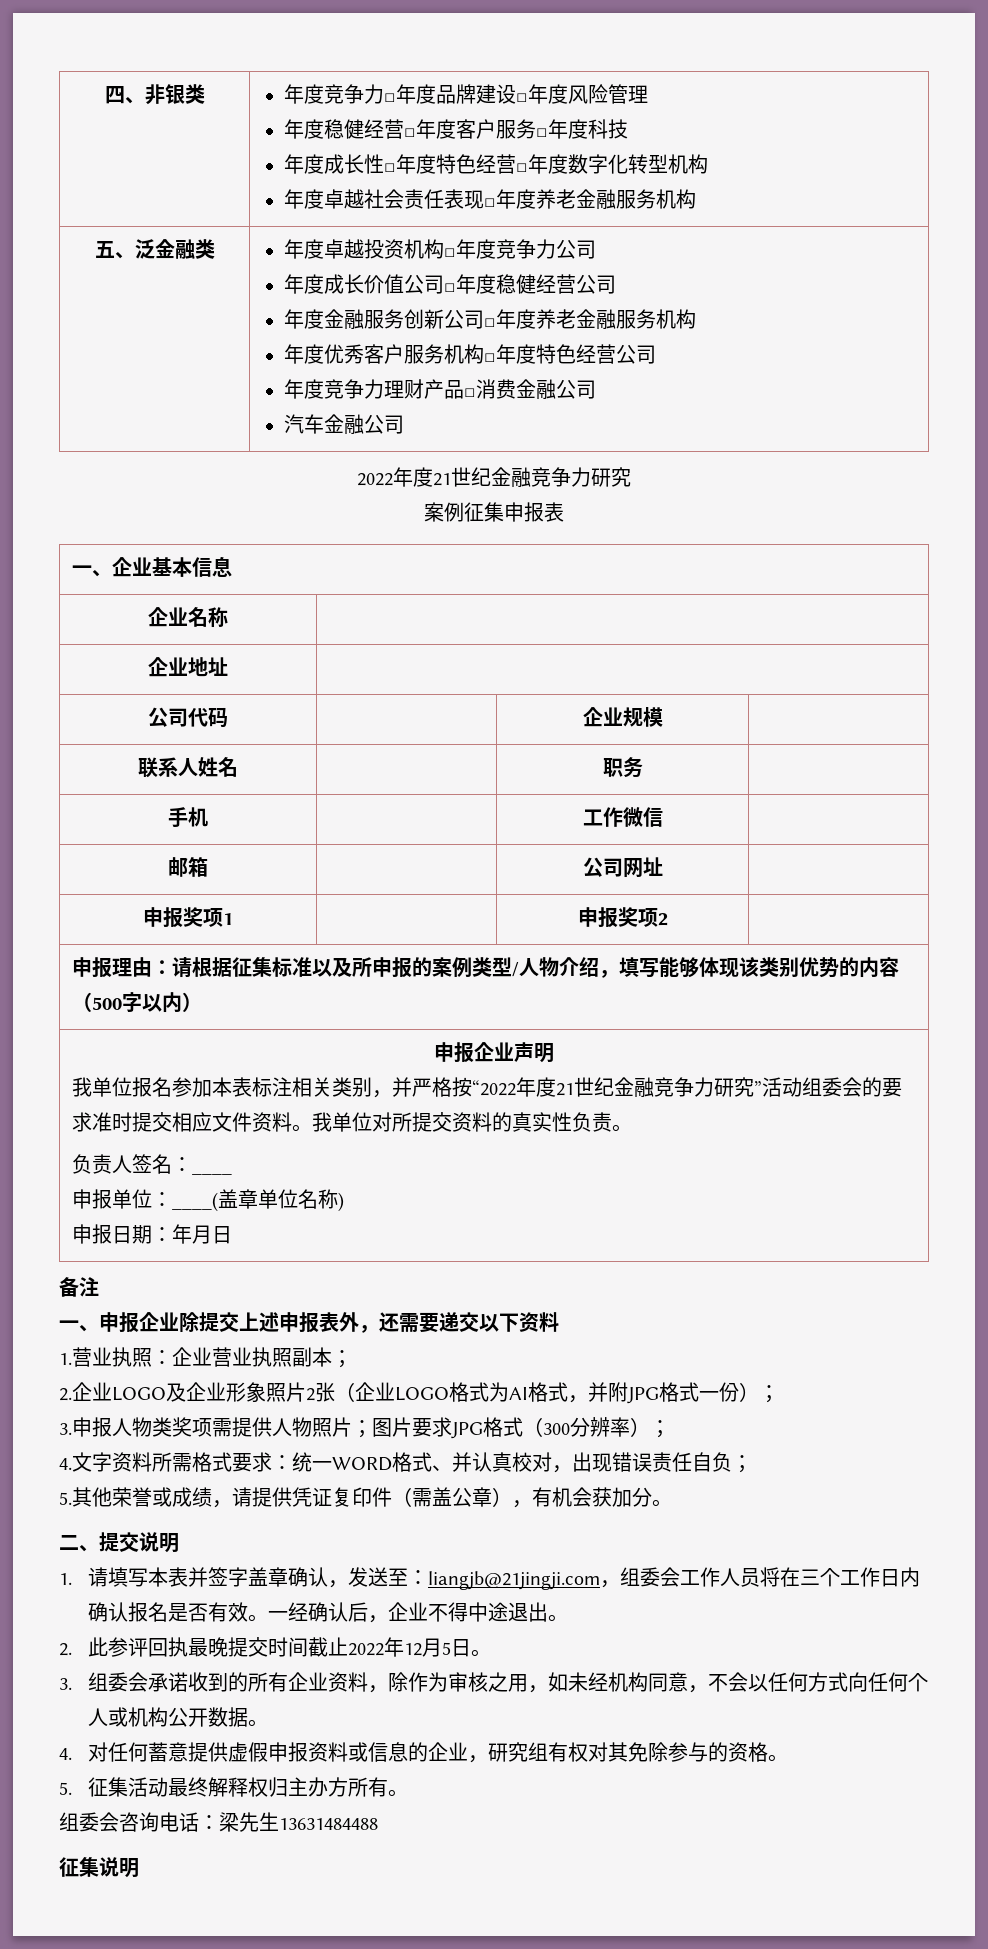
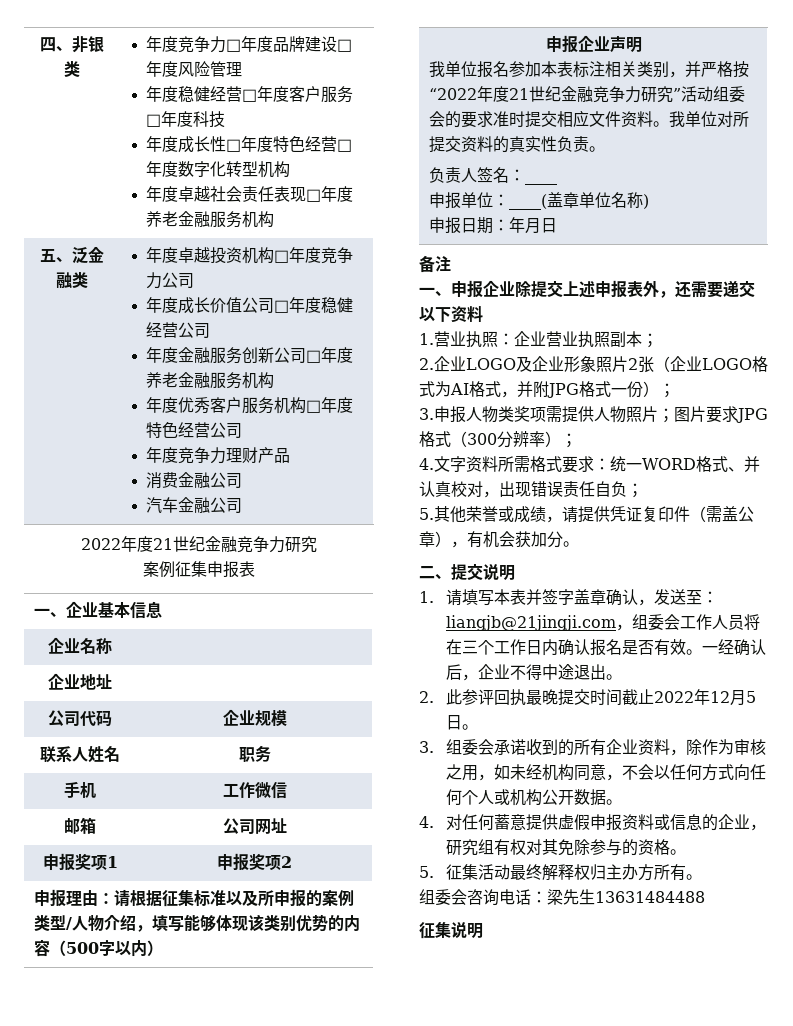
- 年度竞争力理财产品□消费金融公司
+ 年度竞争力理财产品
+ 消费金融公司

